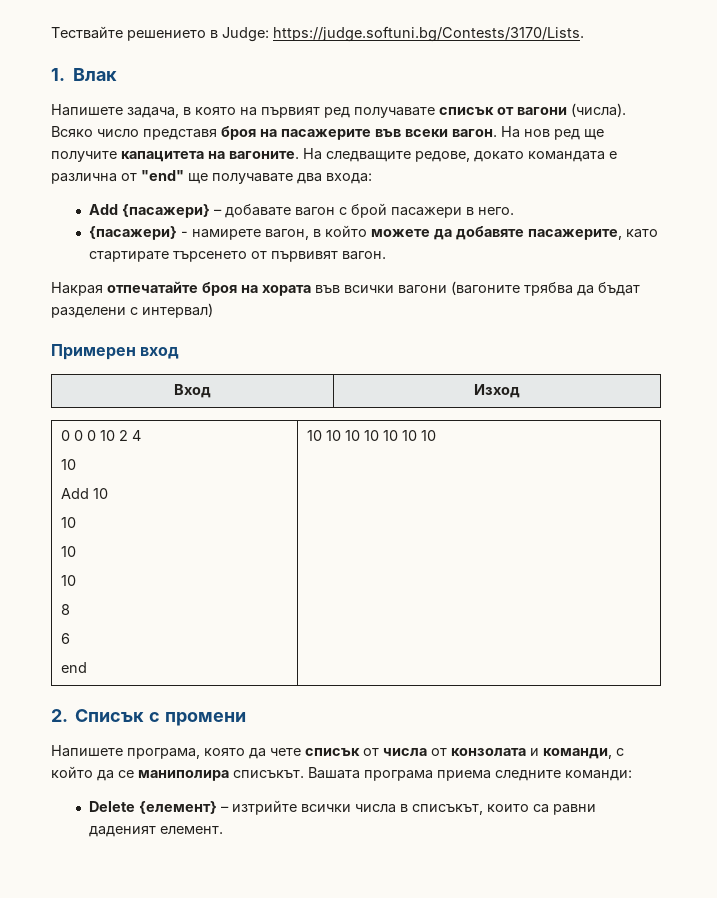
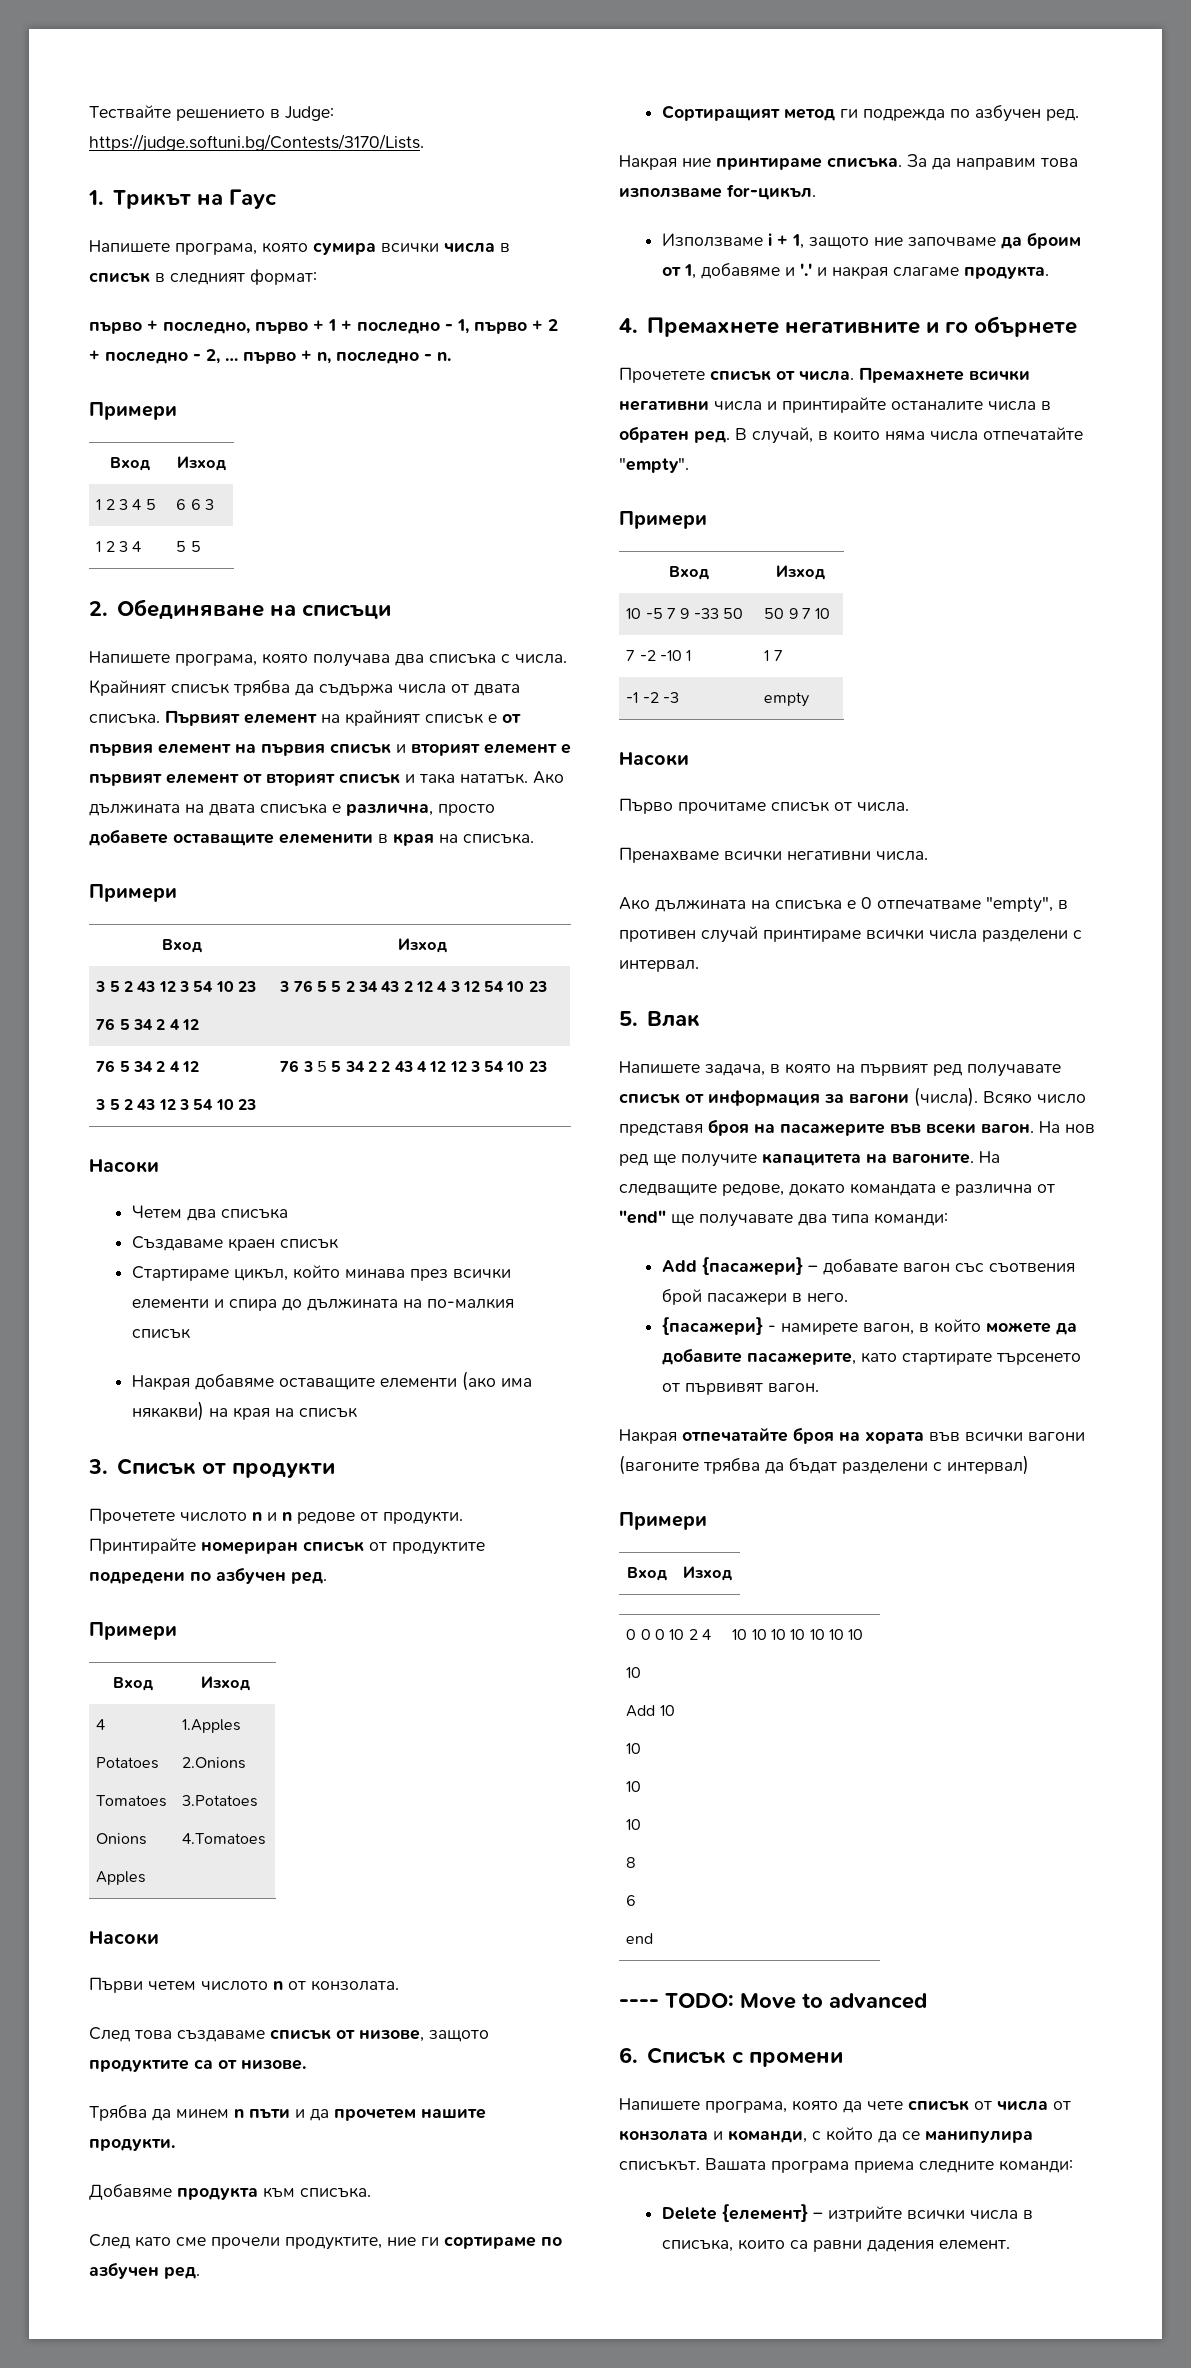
- 1. Влак
+ 1. Трикът на Гаус
+ Напишете програма, която сумира всички числа в списък в следният формат:
+ първо + последно, първо + 1 + последно - 1, първо + 2 + последно - 2, … първо + n, последно - n.
+ Примери
+ Вход | Изход
+ 1 2 3 4 5 | 6 6 3
+ 1 2 3 4 | 5 5
+ 2. Обединяване на списъци
+ Напишете програма, която получава два списъка с числа. Крайният списък трябва да съдържа числа от двата списъка. Първият елемент на крайният списък е от първия елемент на първия списък и вторият елемент е първият елемент от вторият списък и така нататък. Ако дължината на двата списъка е различна, просто добавете оставащите елеменити в края на списъка.
+ Примери
+ Вход | Изход
+ 3 5 2 43 12 3 54 10 23
+ 76 5 34 2 4 12 | 3 76 5 5 2 34 43 2 12 4 3 12 54 10 23
+ 76 5 34 2 4 12
+ 3 5 2 43 12 3 54 10 23 | 76 3 5 5 34 2 2 43 4 12 12 3 54 10 23
+ Насоки
+ Четем два списъка
+ Създаваме краен списък
+ Стартираме цикъл, който минава през всички елементи и спира до дължината на по-малкия списък
+ Накрая добавяме оставащите елементи (ако има някакви) на края на списък
+ 3. Списък от продукти
+ Прочетете числото n и n редове от продукти. Принтирайте номериран списък от продуктите подредени по азбучен ред.
+ Примери
+ Вход | Изход
+ 4
+ Potatoes
+ Tomatoes
+ Onions
+ Apples | 1.Apples
+ 2.Onions
+ 3.Potatoes
+ 4.Tomatoes
+ Насоки
+ Първи четем числото n от конзолата.
+ След това създаваме списък от низове, защото продуктите са от низове.
+ Трябва да минем n пъти и да прочетем нашите продукти.
+ Добавяме продукта към списъка.
+ След като сме прочели продуктите, ние ги сортираме по азбучен ред.
+ Сортиращият метод ги подрежда по азбучен ред.
+ Накрая ние принтираме списъка. За да направим това използваме for-цикъл.
+ Използваме i + 1, защото ние започваме да броим от 1, добавяме и '.' и накрая слагаме продукта.
+ 4. Премахнете негативните и го обърнете
+ Прочетете списък от числа. Премахнете всички негативни числа и принтирайте останалите числа в обратен ред. В случай, в които няма числа отпечатайте "empty".
+ Примери
+ Вход | Изход
+ 10 -5 7 9 -33 50 | 50 9 7 10
+ 7 -2 -10 1 | 1 7
+ -1 -2 -3 | empty
+ Насоки
+ Първо прочитаме списък от числа.
+ Пренахваме всички негативни числа.
+ Ако дължината на списъка е 0 отпечатваме "empty", в противен случай принтираме всички числа разделени с интервал.
+ 5. Влак
- Напишете задача, в която на първият ред получавате списък от вагони (числа).
+ Напишете задача, в която на първият ред получавате списък от информация за вагони (числа).
- На следващите редове, докато командата е различна от "end" ще получавате два входа:
+ На следващите редове, докато командата е различна от "end" ще получавате два типа команди:
- Add {пасажери} – добавате вагон с брой пасажери в него.
+ Add {пасажери} – добавате вагон със съотвения брой пасажери в него.
- {пасажери} - намирете вагон, в който можете да добавяте пасажерите, като стартирате търсенето от първивят вагон.
+ {пасажери} - намирете вагон, в който можете да добавите пасажерите, като стартирате търсенето от първивят вагон.
  Накрая отпечатайте броя на хората във всички вагони (вагоните трябва да бъдат разделени с интервал)
- Примерен вход
+ Примери
- 2. Списък с промени
+ ---- TODO: Move to advanced
+ 6. Списък с промени
- Напишете програма, която да чете списък от числа от конзолата и команди, с който да се маниполира списъкът.
+ Напишете програма, която да чете списък от числа от конзолата и команди, с който да се манипулира списъкът.
- Delete {елемент} – изтрийте всички числа в списъкът, които са равни даденият елемент.
+ Delete {елемент} – изтрийте всички числа в списъка, които са равни дадения елемент.

